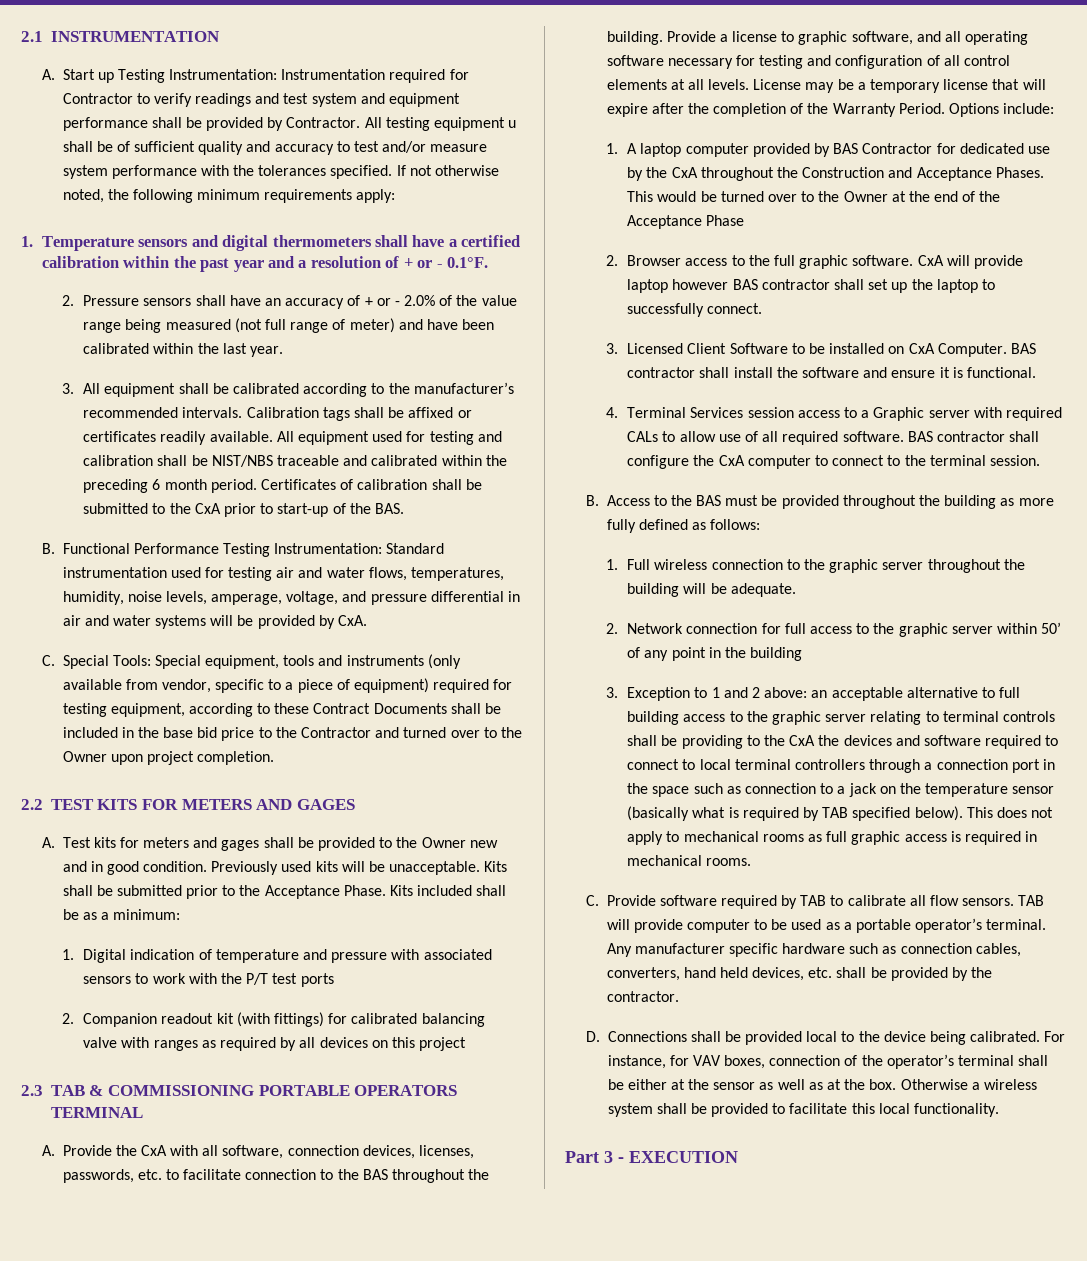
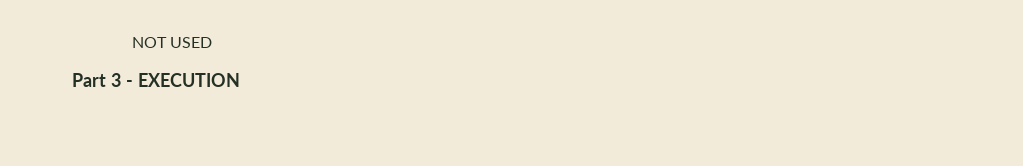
- 2.1 INSTRUMENTATION
- A. Start up Testing Instrumentation: Instrumentation required for Contractor to verify readings and test system and equipment performance shall be provided by Contractor. All testing equipment u shall be of sufficient quality and accuracy to test and/or measure system performance with the tolerances specified. If not otherwise noted, the following minimum requirements apply:
- 1. Temperature sensors and digital thermometers shall have a certified calibration within the past year and a resolution of + or - 0.1°F.
- 2. Pressure sensors shall have an accuracy of + or - 2.0% of the value range being measured (not full range of meter) and have been calibrated within the last year.
- 3. All equipment shall be calibrated according to the manufacturer’s recommended intervals. Calibration tags shall be affixed or certificates readily available. All equipment used for testing and calibration shall be NIST/NBS traceable and calibrated within the preceding 6 month period. Certificates of calibration shall be submitted to the CxA prior to start-up of the BAS.
- B. Functional Performance Testing Instrumentation: Standard instrumentation used for testing air and water flows, temperatures, humidity, noise levels, amperage, voltage, and pressure differential in air and water systems will be provided by CxA.
- C. Special Tools: Special equipment, tools and instruments (only available from vendor, specific to a piece of equipment) required for testing equipment, according to these Contract Documents shall be included in the base bid price to the Contractor and turned over to the Owner upon project completion.
- 2.2 TEST KITS FOR METERS AND GAGES
- A. Test kits for meters and gages shall be provided to the Owner new and in good condition. Previously used kits will be unacceptable. Kits shall be submitted prior to the Acceptance Phase. Kits included shall be as a minimum:
- 1. Digital indication of temperature and pressure with associated sensors to work with the P/T test ports
- 2. Companion readout kit (with fittings) for calibrated balancing valve with ranges as required by all devices on this project
- 2.3 TAB & COMMISSIONING PORTABLE OPERATORS TERMINAL
- A. Provide the CxA with all software, connection devices, licenses, passwords, etc. to facilitate connection to the BAS throughout the building. Provide a license to graphic software, and all operating software necessary for testing and configuration of all control elements at all levels. License may be a temporary license that will expire after the completion of the Warranty Period. Options include:
- 1. A laptop computer provided by BAS Contractor for dedicated use by the CxA throughout the Construction and Acceptance Phases. This would be turned over to the Owner at the end of the Acceptance Phase
- 2. Browser access to the full graphic software. CxA will provide laptop however BAS contractor shall set up the laptop to successfully connect.
- 3. Licensed Client Software to be installed on CxA Computer. BAS contractor shall install the software and ensure it is functional.
- 4. Terminal Services session access to a Graphic server with required CALs to allow use of all required software. BAS contractor shall configure the CxA computer to connect to the terminal session.
- B. Access to the BAS must be provided throughout the building as more fully defined as follows:
- 1. Full wireless connection to the graphic server throughout the building will be adequate.
- 2. Network connection for full access to the graphic server within 50’ of any point in the building
- 3. Exception to 1 and 2 above: an acceptable alternative to full building access to the graphic server relating to terminal controls shall be providing to the CxA the devices and software required to connect to local terminal controllers through a connection port in the space such as connection to a jack on the temperature sensor (basically what is required by TAB specified below). This does not apply to mechanical rooms as full graphic access is required in mechanical rooms.
- C. Provide software required by TAB to calibrate all flow sensors. TAB will provide computer to be used as a portable operator’s terminal. Any manufacturer specific hardware such as connection cables, converters, hand held devices, etc. shall be provided by the contractor.
- D. Connections shall be provided local to the device being calibrated. For instance, for VAV boxes, connection of the operator’s terminal shall be either at the sensor as well as at the box. Otherwise a wireless system shall be provided to facilitate this local functionality.
+ NOT USED

